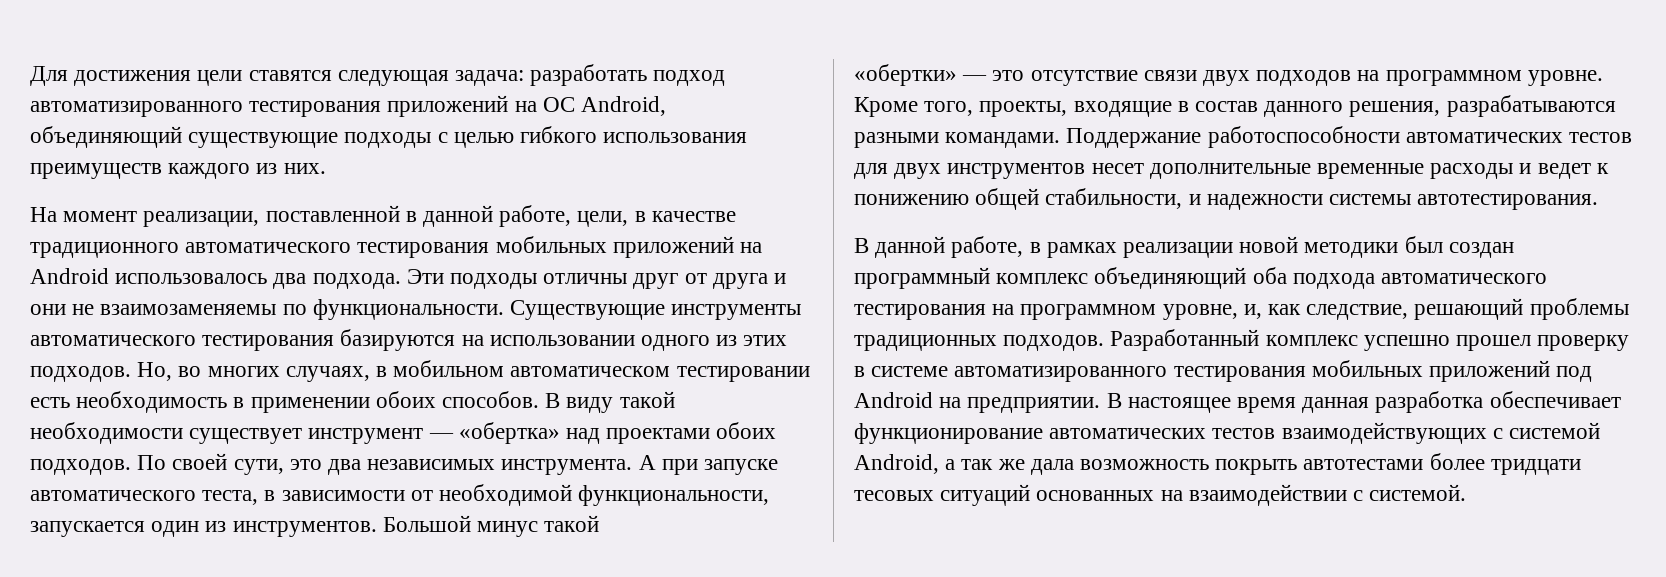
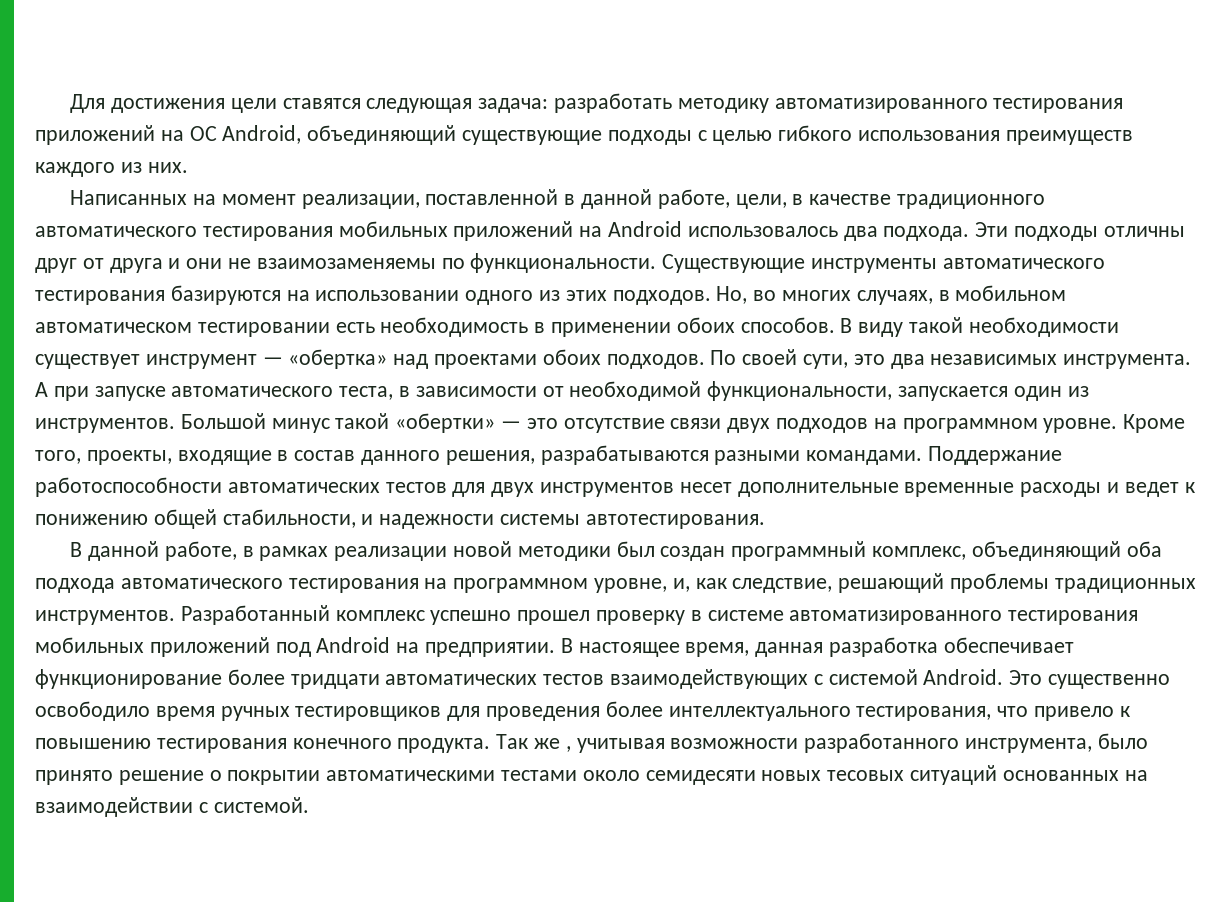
- Для достижения цели ставятся следующая задача: разработать подход автоматизированного тестирования приложений на ОС Android, объединяющий существующие подходы с целью гибкого использования преимуществ каждого из них.
+ Для достижения цели ставятся следующая задача: разработать методику автоматизированного тестирования приложений на ОС Android, объединяющий существующие подходы с целью гибкого использования преимуществ каждого из них.
- На момент реализации, поставленной в данной работе, цели, в качестве традиционного автоматического тестирования мобильных приложений на Android использовалось два подхода.
+ Написанных на момент реализации, поставленной в данной работе, цели, в качестве традиционного автоматического тестирования мобильных приложений на Android использовалось два подхода.
- Большой минус такой
- «обертки» — это отсутствие связи двух подходов на программном уровне.
+ Большой минус такой «обертки» — это отсутствие связи двух подходов на программном уровне.
- В данной работе, в рамках реализации новой методики был создан программный комплекс объединяющий оба подхода автоматического тестирования на программном уровне, и, как следствие, решающий проблемы традиционных подходов.
+ В данной работе, в рамках реализации новой методики был создан программный комплекс, объединяющий оба подхода автоматического тестирования на программном уровне, и, как следствие, решающий проблемы традиционных инструментов.
- В настоящее время данная разработка обеспечивает функционирование автоматических тестов взаимодействующих с системой Android, а так же дала возможность покрыть автотестами более тридцати тесовых ситуаций основанных на взаимодействии с системой.
+ В настоящее время, данная разработка обеспечивает функционирование более тридцати автоматических тестов взаимодействующих с системой Android. Это существенно освободило время ручных тестировщиков для проведения более интеллектуального тестирования, что привело к повышению тестирования конечного продукта. Так же , учитывая возможности разработанного инструмента, было принято решение о покрытии автоматическими тестами около семидесяти новых тесовых ситуаций основанных на взаимодействии с системой.

